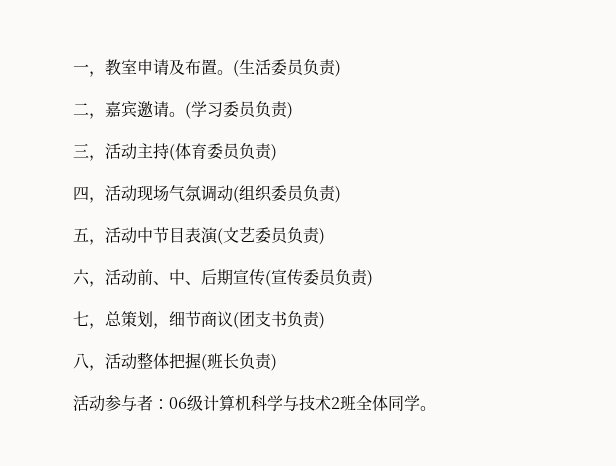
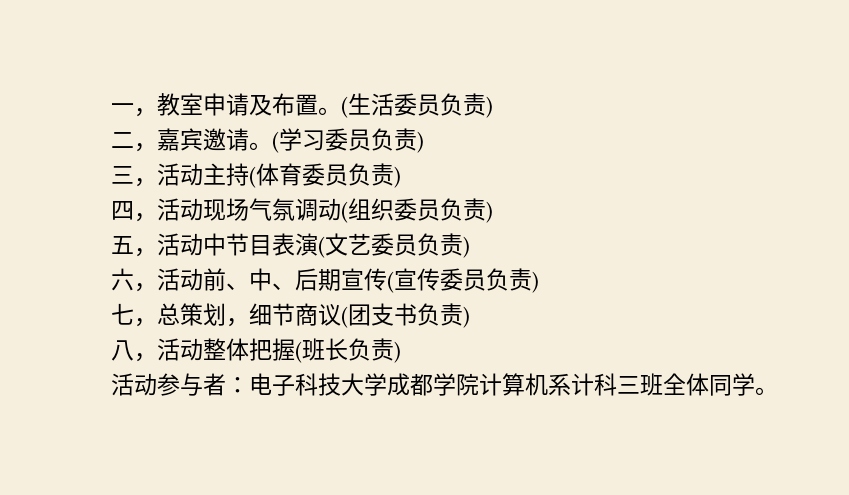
- 活动参与者：06级计算机科学与技术2班全体同学。
+ 活动参与者：电子科技大学成都学院计算机系计科三班全体同学。

